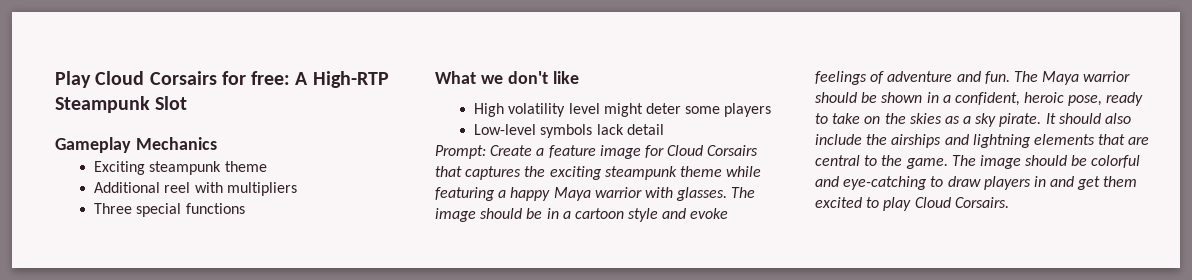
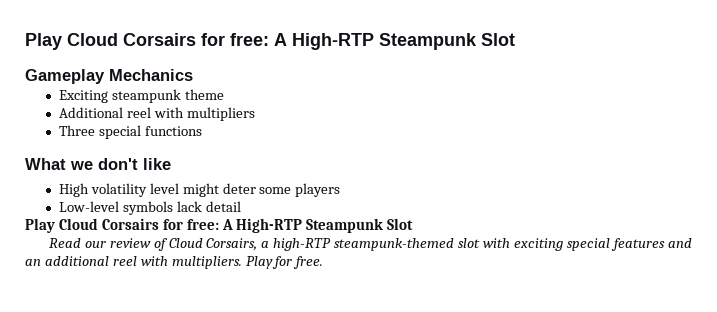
  Low-level symbols lack detail
- Prompt: Create a feature image for Cloud Corsairs that captures the exciting steampunk theme while featuring a happy Maya warrior with glasses. The image should be in a cartoon style and evoke feelings of adventure and fun. The Maya warrior should be shown in a confident, heroic pose, ready to take on the skies as a sky pirate. It should also include the airships and lightning elements that are central to the game. The image should be colorful and eye-catching to draw players in and get them excited to play Cloud Corsairs.
+ Play Cloud Corsairs for free: A High-RTP Steampunk Slot
+ Read our review of Cloud Corsairs, a high-RTP steampunk-themed slot with exciting special features and an additional reel with multipliers. Play for free.

